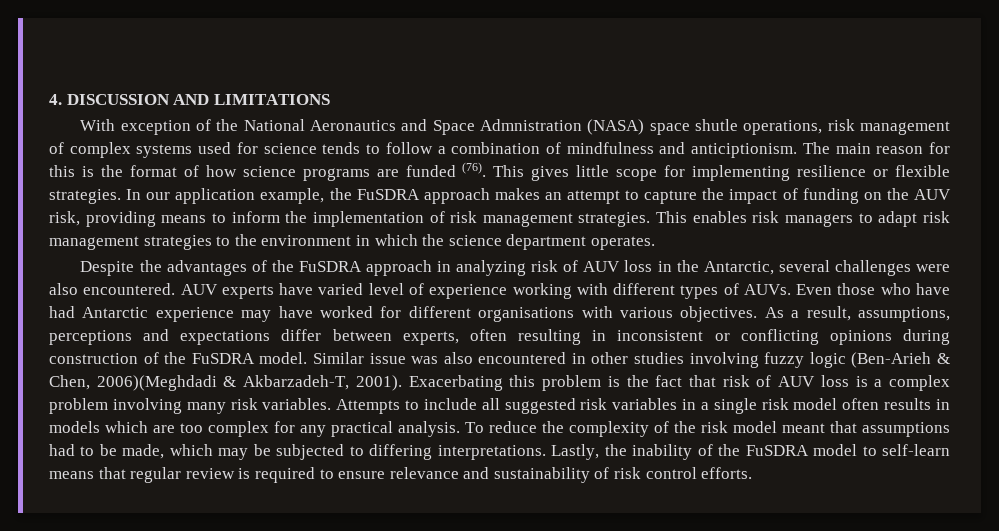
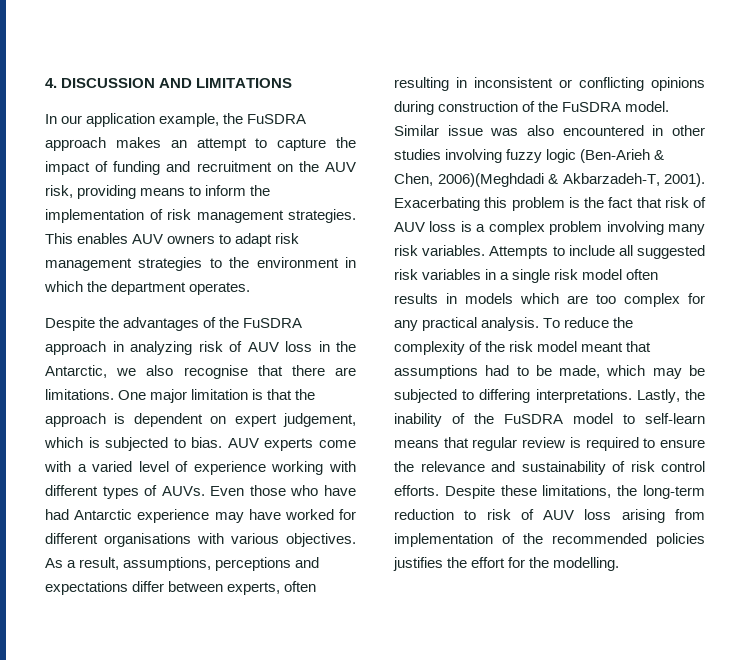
- With exception of the National Aeronautics and Space Admnistration (NASA) space shutle operations, risk management of complex systems used for science tends to follow a combination of mindfulness and anticiptionism. The main reason for this is the format of how science programs are funded (76). This gives little scope for implementing resilience or flexible strategies. In our application example, the FuSDRA approach makes an attempt to capture the impact of funding on the AUV risk, providing means to inform the implementation of risk management strategies.
+ In our application example, the FuSDRA approach makes an attempt to capture the impact of funding and recruitment on the AUV risk, providing means to inform the implementation of risk management strategies.
- This enables risk managers to adapt risk management strategies to the environment in which the science department operates.
+ This enables AUV owners to adapt risk management strategies to the environment in which the department operates.
- Despite the advantages of the FuSDRA approach in analyzing risk of AUV loss in the Antarctic, several challenges were also encountered. AUV experts have varied level of experience working with different types of AUVs.
+ Despite the advantages of the FuSDRA approach in analyzing risk of AUV loss in the Antarctic, we also recognise that there are limitations. One major limitation is that the approach is dependent on expert judgement, which is subjected to bias. AUV experts come with a varied level of experience working with different types of AUVs.
- Lastly, the inability of the FuSDRA model to self-learn means that regular review is required to ensure relevance and sustainability of risk control efforts.
+ Lastly, the inability of the FuSDRA model to self-learn means that regular review is required to ensure the relevance and sustainability of risk control efforts.
+ Despite these limitations, the long-term reduction to risk of AUV loss arising from implementation of the recommended policies justifies the effort for the modelling.

